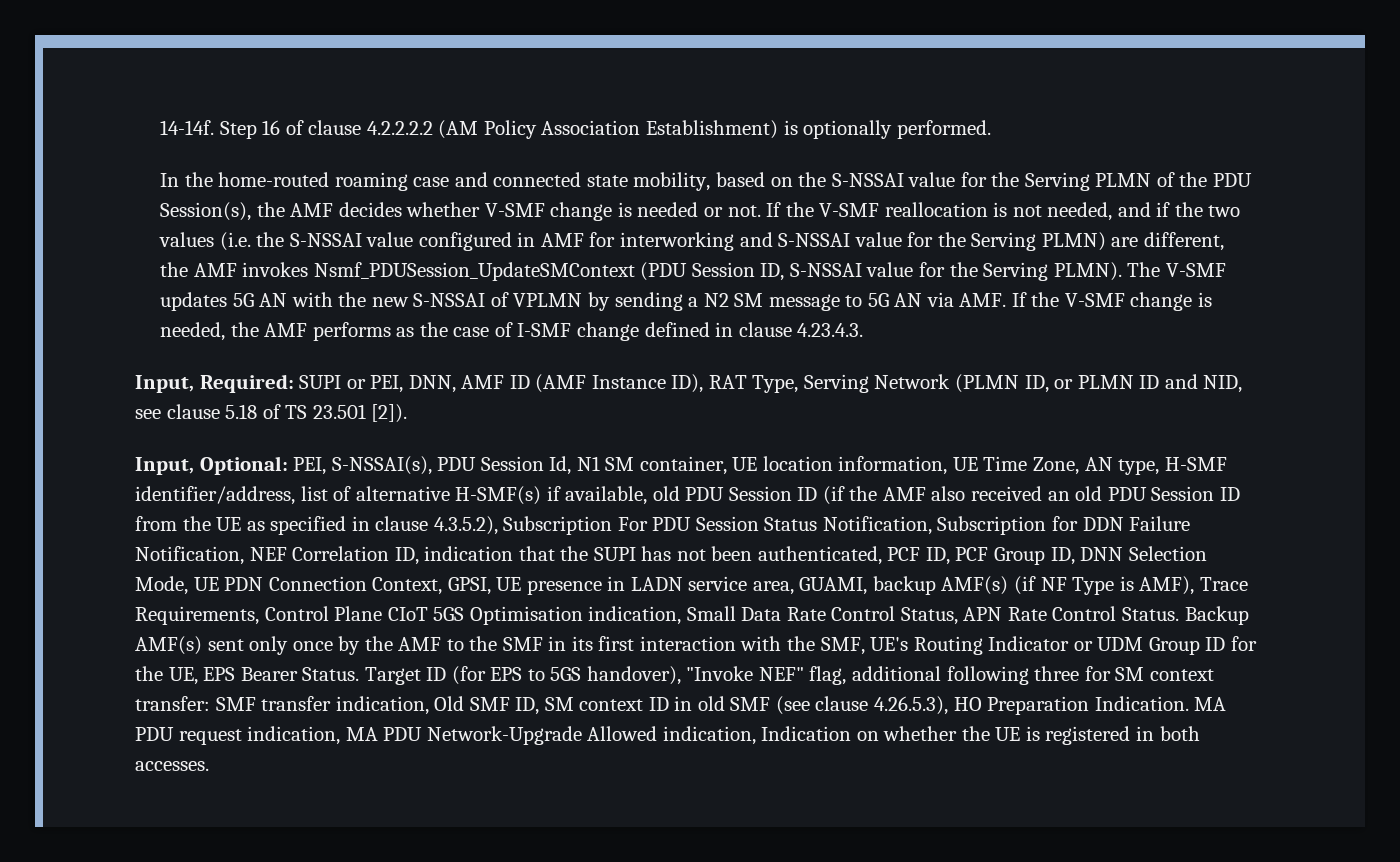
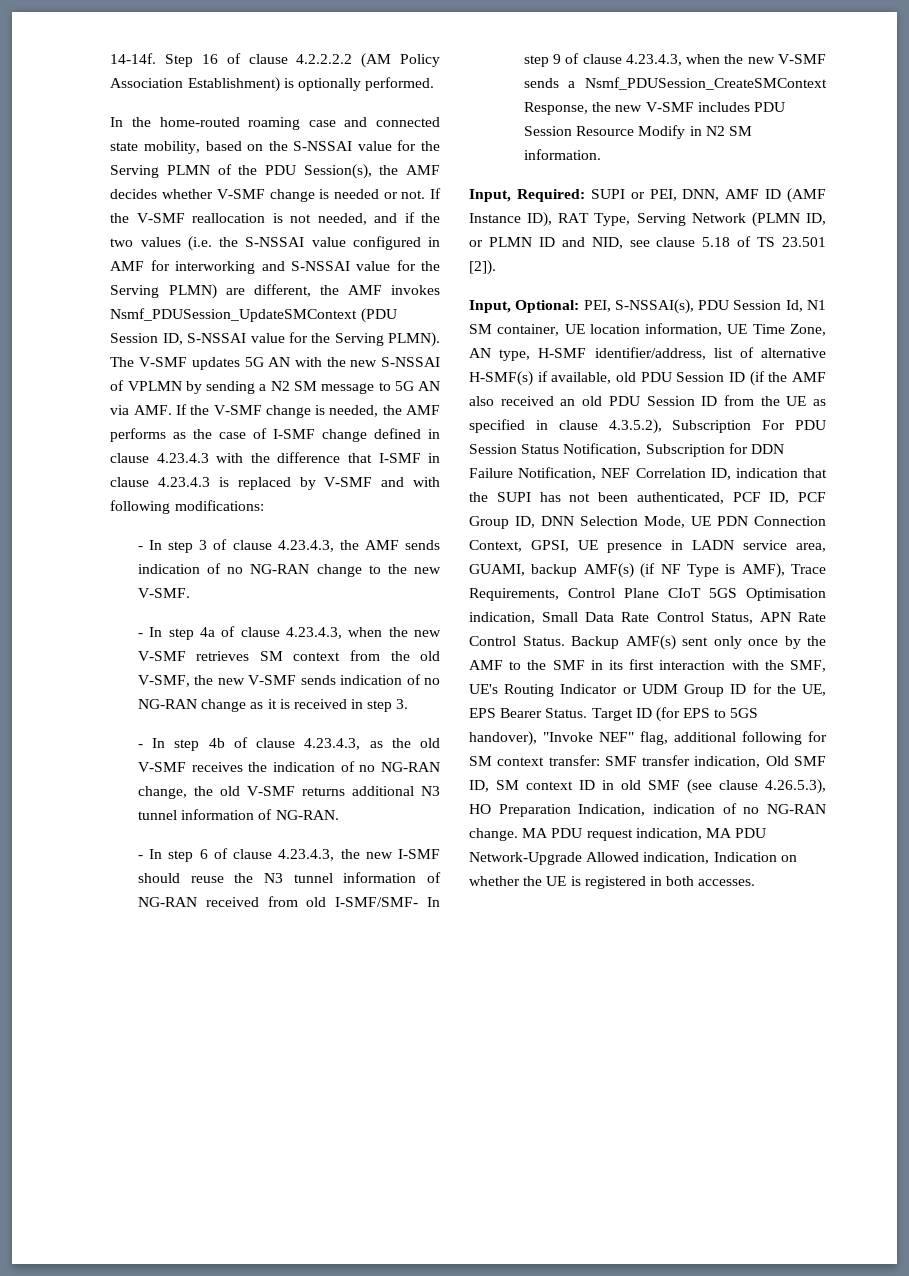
- The V-SMF updates 5G AN with the new S-NSSAI of VPLMN by sending a N2 SM message to 5G AN via AMF. If the V-SMF change is needed, the AMF performs as the case of I-SMF change defined in clause 4.23.4.3.
+ The V-SMF updates 5G AN with the new S-NSSAI of VPLMN by sending a N2 SM message to 5G AN via AMF. If the V-SMF change is needed, the AMF performs as the case of I-SMF change defined in clause 4.23.4.3 with the difference that I-SMF in clause 4.23.4.3 is replaced by V-SMF and with following modifications:
+ - In step 3 of clause 4.23.4.3, the AMF sends indication of no NG-RAN change to the new V-SMF.
+ - In step 4a of clause 4.23.4.3, when the new V-SMF retrieves SM context from the old V-SMF, the new V-SMF sends indication of no NG-RAN change as it is received in step 3.
+ - In step 4b of clause 4.23.4.3, as the old V-SMF receives the indication of no NG-RAN change, the old V-SMF returns additional N3 tunnel information of NG-RAN.
+ - In step 6 of clause 4.23.4.3, the new I-SMF should reuse the N3 tunnel information of NG-RAN received from old I-SMF/SMF- In step 9 of clause 4.23.4.3, when the new V-SMF sends a Nsmf_PDUSession_CreateSMContext Response, the new V-SMF includes PDU Session Resource Modify in N2 SM information.
- Target ID (for EPS to 5GS handover), "Invoke NEF" flag, additional following three for SM context transfer: SMF transfer indication, Old SMF ID, SM context ID in old SMF (see clause 4.26.5.3), HO Preparation Indication.
+ Target ID (for EPS to 5GS handover), "Invoke NEF" flag, additional following for SM context transfer: SMF transfer indication, Old SMF ID, SM context ID in old SMF (see clause 4.26.5.3), HO Preparation Indication, indication of no NG-RAN change.

